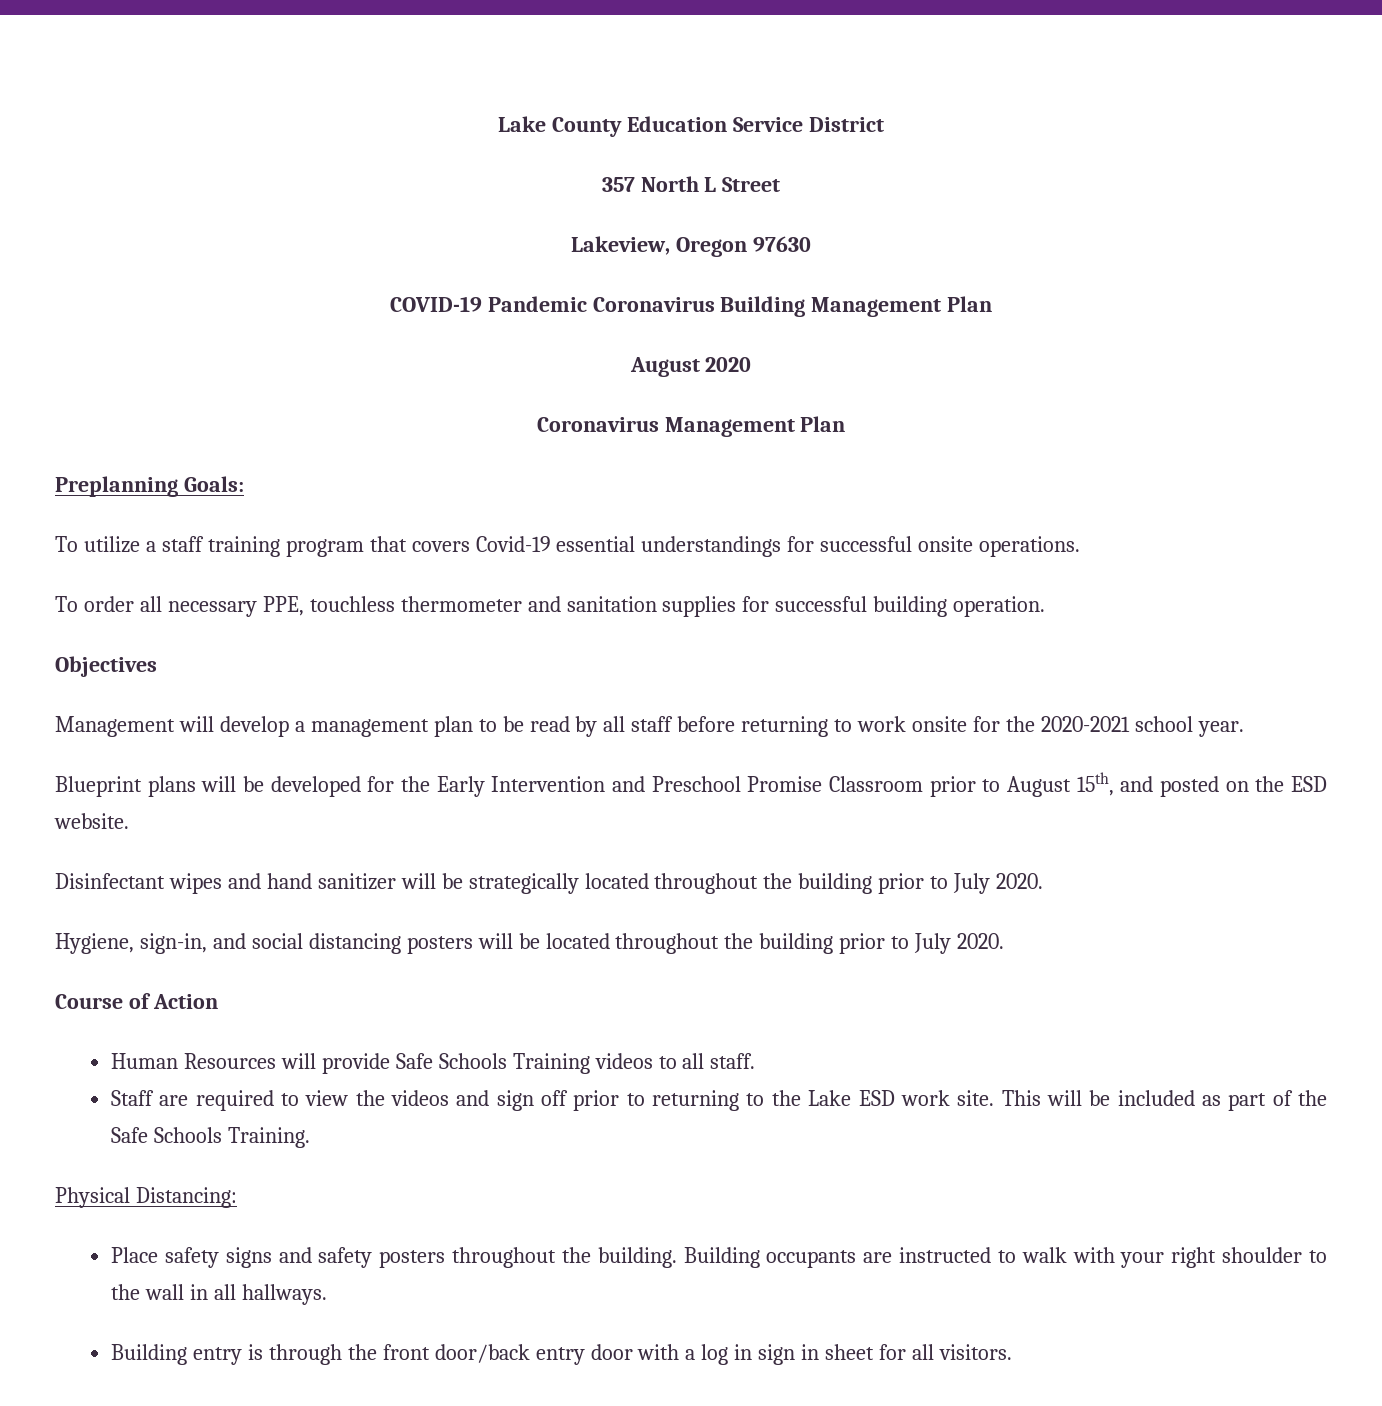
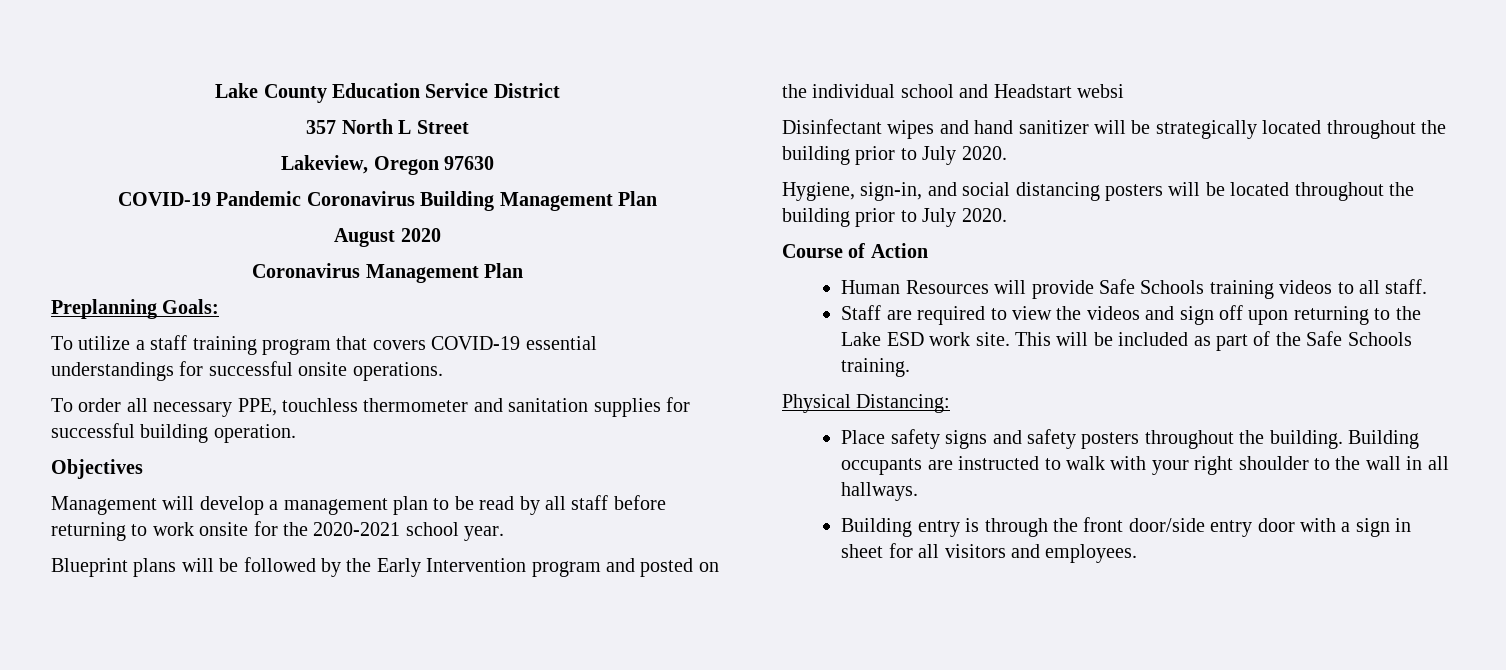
- To utilize a staff training program that covers Covid-19 essential understandings for successful onsite operations.
+ To utilize a staff training program that covers COVID-19 essential understandings for successful onsite operations.
- Blueprint plans will be developed for the Early Intervention and Preschool Promise Classroom prior to August 15th, and posted on the ESD website.
+ Blueprint plans will be followed by the Early Intervention program and posted on the individual school and Headstart websi
- Human Resources will provide Safe Schools Training videos to all staff.
+ Human Resources will provide Safe Schools training videos to all staff.
- Staff are required to view the videos and sign off prior to returning to the Lake ESD work site.
+ Staff are required to view the videos and sign off upon returning to the Lake ESD work site.
- This will be included as part of the Safe Schools Training.
+ This will be included as part of the Safe Schools training.
- Building entry is through the front door/back entry door with a log in sign in sheet for all visitors.
+ Building entry is through the front door/side entry door with a sign in sheet for all visitors and employees.

